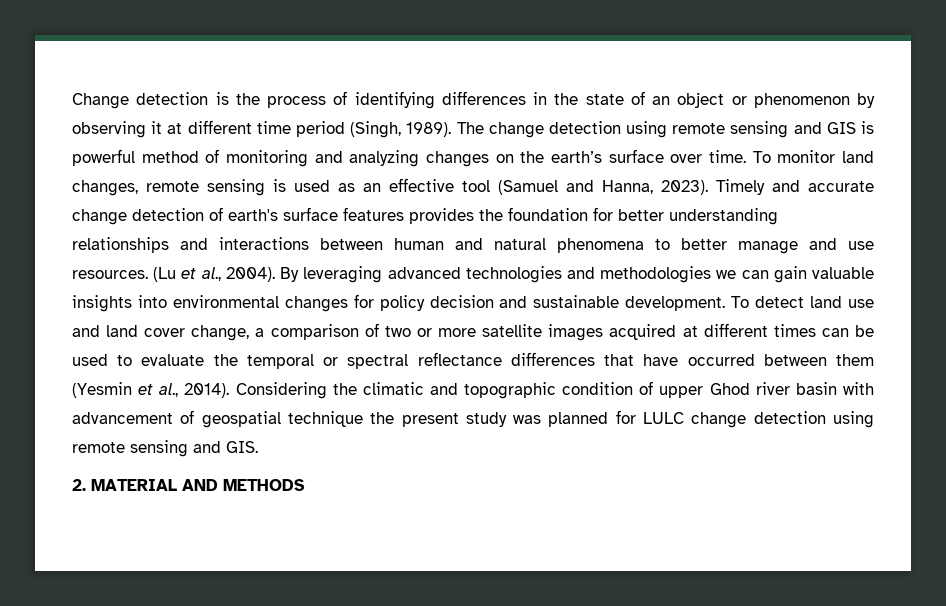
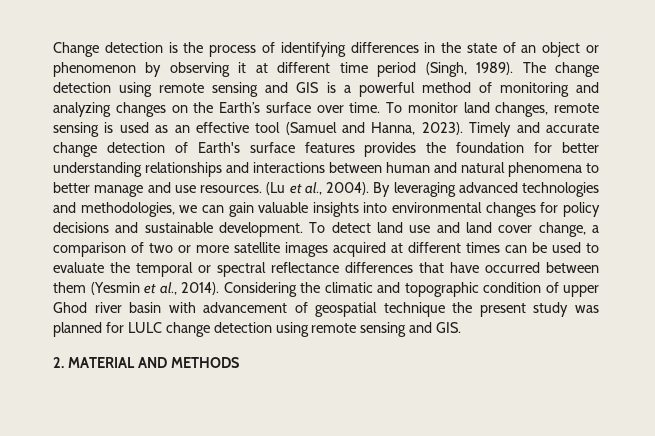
- The change detection using remote sensing and GIS is powerful method of monitoring and analyzing changes on the earth’s surface over time.
+ The change detection using remote sensing and GIS is a powerful method of monitoring and analyzing changes on the Earth’s surface over time.
- Timely and accurate change detection of earth's surface features provides the foundation for better understanding relationships and interactions between human and natural phenomena to better manage and use resources.
+ Timely and accurate change detection of Earth's surface features provides the foundation for better understanding relationships and interactions between human and natural phenomena to better manage and use resources.
- By leveraging advanced technologies and methodologies we can gain valuable insights into environmental changes for policy decision and sustainable development.
+ By leveraging advanced technologies and methodologies, we can gain valuable insights into environmental changes for policy decisions and sustainable development.

